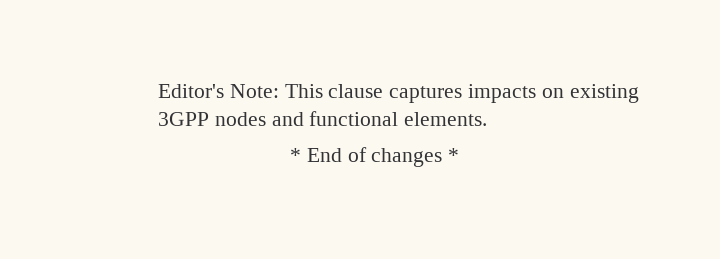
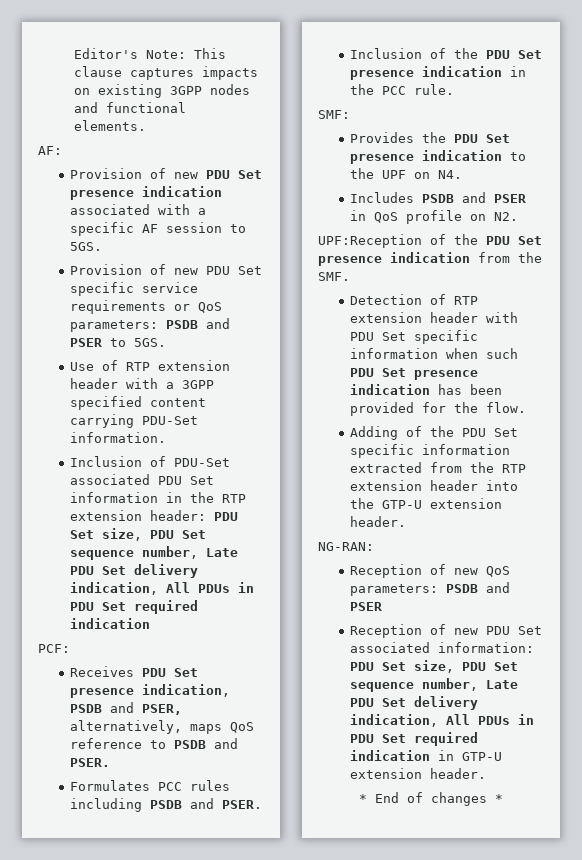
+ AF:
+ Provision of new PDU Set presence indication associated with a specific AF session to 5GS.
+ Provision of new PDU Set specific service requirements or QoS parameters: PSDB and PSER to 5GS.
+ Use of RTP extension header with a 3GPP specified content carrying PDU-Set information.
+ Inclusion of PDU-Set associated PDU Set information in the RTP extension header: PDU Set size, PDU Set sequence number, Late PDU Set delivery indication, All PDUs in PDU Set required indication
+ PCF:
+ Receives PDU Set presence indication, PSDB and PSER, alternatively, maps QoS reference to PSDB and PSER.
+ Formulates PCC rules including PSDB and PSER.
+ Inclusion of the PDU Set presence indication in the PCC rule.
+ SMF:
+ Provides the PDU Set presence indication to the UPF on N4.
+ Includes PSDB and PSER in QoS profile on N2.
+ UPF:Reception of the PDU Set presence indication from the SMF.
+ Detection of RTP extension header with PDU Set specific information when such PDU Set presence indication has been provided for the flow.
+ Adding of the PDU Set specific information extracted from the RTP extension header into the GTP-U extension header.
+ NG-RAN:
+ Reception of new QoS parameters: PSDB and PSER
+ Reception of new PDU Set associated information: PDU Set size, PDU Set sequence number, Late PDU Set delivery indication, All PDUs in PDU Set required indication in GTP-U extension header.

